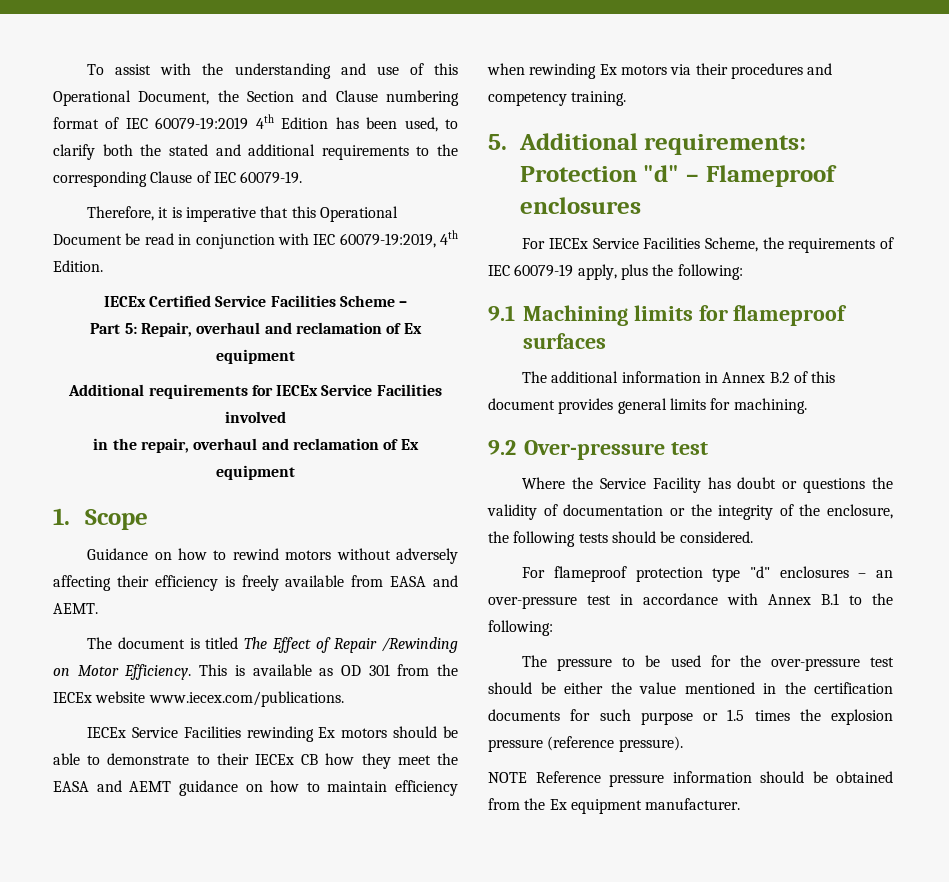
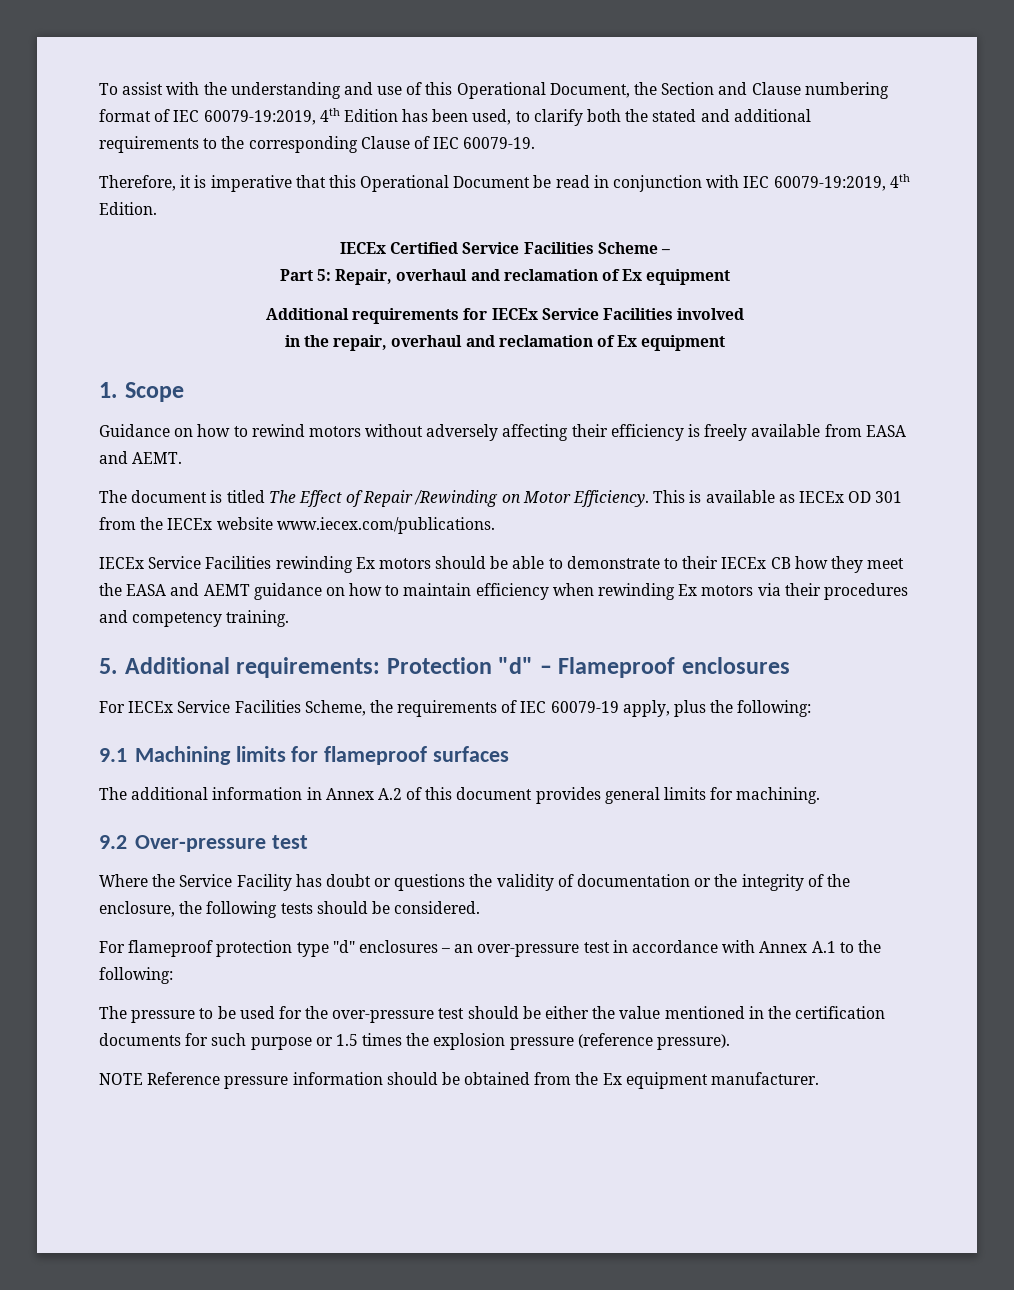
- To assist with the understanding and use of this Operational Document, the Section and Clause numbering format of IEC 60079-19:2019 4th Edition has been used, to clarify both the stated and additional requirements to the corresponding Clause of IEC 60079-19.
+ To assist with the understanding and use of this Operational Document, the Section and Clause numbering format of IEC 60079-19:2019, 4th Edition has been used, to clarify both the stated and additional requirements to the corresponding Clause of IEC 60079-19.
- This is available as OD 301 from the IECEx website www.iecex.com/publications.
+ This is available as IECEx OD 301 from the IECEx website www.iecex.com/publications.
- The additional information in Annex B.2 of this document provides general limits for machining.
+ The additional information in Annex A.2 of this document provides general limits for machining.
- For flameproof protection type "d" enclosures – an over-pressure test in accordance with Annex B.1 to the following:
+ For flameproof protection type "d" enclosures – an over-pressure test in accordance with Annex A.1 to the following:

